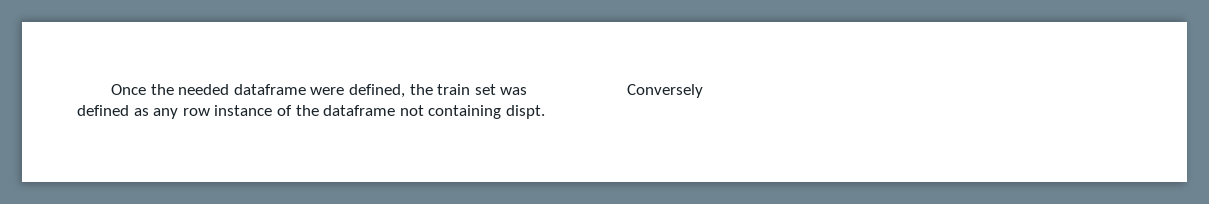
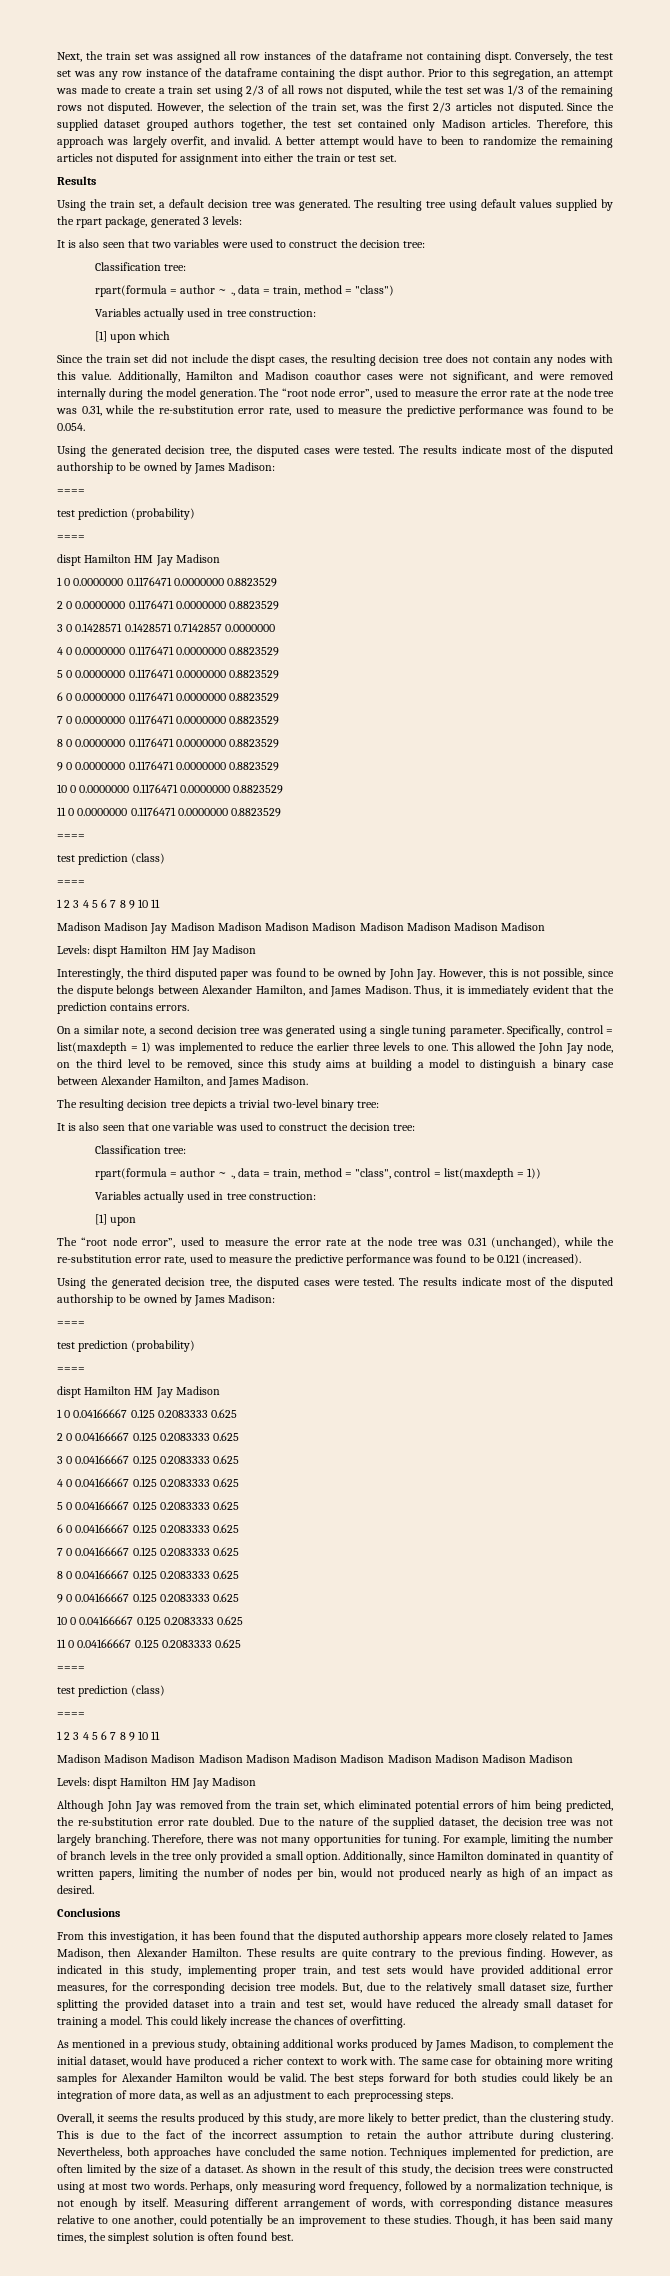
- Once the needed dataframe were defined, the train set was defined as any row instance of the dataframe not containing dispt. Conversely
+ Next, the train set was assigned all row instances of the dataframe not containing dispt. Conversely, the test set was any row instance of the dataframe containing the dispt author. Prior to this segregation, an attempt was made to create a train set using 2/3 of all rows not disputed, while the test set was 1/3 of the remaining rows not disputed. However, the selection of the train set, was the first 2/3 articles not disputed. Since the supplied dataset grouped authors together, the test set contained only Madison articles. Therefore, this approach was largely overfit, and invalid. A better attempt would have to been to randomize the remaining articles not disputed for assignment into either the train or test set.
+ Results
+ Using the train set, a default decision tree was generated. The resulting tree using default values supplied by the rpart package, generated 3 levels:
+ It is also seen that two variables were used to construct the decision tree:
+ Classification tree:
+ rpart(formula = author ~ ., data = train, method = "class")
+ Variables actually used in tree construction:
+ [1] upon which
+ Since the train set did not include the dispt cases, the resulting decision tree does not contain any nodes with this value. Additionally, Hamilton and Madison coauthor cases were not significant, and were removed internally during the model generation. The “root node error”, used to measure the error rate at the node tree was 0.31, while the re-substitution error rate, used to measure the predictive performance was found to be 0.054.
+ Using the generated decision tree, the disputed cases were tested. The results indicate most of the disputed authorship to be owned by James Madison:
+ ====
+ test prediction (probability)
+ ====
+ dispt Hamilton HM Jay Madison
+ 1 0 0.0000000 0.1176471 0.0000000 0.8823529
+ 2 0 0.0000000 0.1176471 0.0000000 0.8823529
+ 3 0 0.1428571 0.1428571 0.7142857 0.0000000
+ 4 0 0.0000000 0.1176471 0.0000000 0.8823529
+ 5 0 0.0000000 0.1176471 0.0000000 0.8823529
+ 6 0 0.0000000 0.1176471 0.0000000 0.8823529
+ 7 0 0.0000000 0.1176471 0.0000000 0.8823529
+ 8 0 0.0000000 0.1176471 0.0000000 0.8823529
+ 9 0 0.0000000 0.1176471 0.0000000 0.8823529
+ 10 0 0.0000000 0.1176471 0.0000000 0.8823529
+ 11 0 0.0000000 0.1176471 0.0000000 0.8823529
+ ====
+ test prediction (class)
+ ====
+ 1 2 3 4 5 6 7 8 9 10 11
+ Madison Madison Jay Madison Madison Madison Madison Madison Madison Madison Madison
+ Levels: dispt Hamilton HM Jay Madison
+ Interestingly, the third disputed paper was found to be owned by John Jay. However, this is not possible, since the dispute belongs between Alexander Hamilton, and James Madison. Thus, it is immediately evident that the prediction contains errors.
+ On a similar note, a second decision tree was generated using a single tuning parameter. Specifically, control = list(maxdepth = 1) was implemented to reduce the earlier three levels to one. This allowed the John Jay node, on the third level to be removed, since this study aims at building a model to distinguish a binary case between Alexander Hamilton, and James Madison.
+ The resulting decision tree depicts a trivial two-level binary tree:
+ It is also seen that one variable was used to construct the decision tree:
+ Classification tree:
+ rpart(formula = author ~ ., data = train, method = "class", control = list(maxdepth = 1))
+ Variables actually used in tree construction:
+ [1] upon
+ The “root node error”, used to measure the error rate at the node tree was 0.31 (unchanged), while the re-substitution error rate, used to measure the predictive performance was found to be 0.121 (increased).
+ Using the generated decision tree, the disputed cases were tested. The results indicate most of the disputed authorship to be owned by James Madison:
+ ====
+ test prediction (probability)
+ ====
+ dispt Hamilton HM Jay Madison
+ 1 0 0.04166667 0.125 0.2083333 0.625
+ 2 0 0.04166667 0.125 0.2083333 0.625
+ 3 0 0.04166667 0.125 0.2083333 0.625
+ 4 0 0.04166667 0.125 0.2083333 0.625
+ 5 0 0.04166667 0.125 0.2083333 0.625
+ 6 0 0.04166667 0.125 0.2083333 0.625
+ 7 0 0.04166667 0.125 0.2083333 0.625
+ 8 0 0.04166667 0.125 0.2083333 0.625
+ 9 0 0.04166667 0.125 0.2083333 0.625
+ 10 0 0.04166667 0.125 0.2083333 0.625
+ 11 0 0.04166667 0.125 0.2083333 0.625
+ ====
+ test prediction (class)
+ ====
+ 1 2 3 4 5 6 7 8 9 10 11
+ Madison Madison Madison Madison Madison Madison Madison Madison Madison Madison Madison
+ Levels: dispt Hamilton HM Jay Madison
+ Although John Jay was removed from the train set, which eliminated potential errors of him being predicted, the re-substitution error rate doubled. Due to the nature of the supplied dataset, the decision tree was not largely branching. Therefore, there was not many opportunities for tuning. For example, limiting the number of branch levels in the tree only provided a small option. Additionally, since Hamilton dominated in quantity of written papers, limiting the number of nodes per bin, would not produced nearly as high of an impact as desired.
+ Conclusions
+ From this investigation, it has been found that the disputed authorship appears more closely related to James Madison, then Alexander Hamilton. These results are quite contrary to the previous finding. However, as indicated in this study, implementing proper train, and test sets would have provided additional error measures, for the corresponding decision tree models. But, due to the relatively small dataset size, further splitting the provided dataset into a train and test set, would have reduced the already small dataset for training a model. This could likely increase the chances of overfitting.
+ As mentioned in a previous study, obtaining additional works produced by James Madison, to complement the initial dataset, would have produced a richer context to work with. The same case for obtaining more writing samples for Alexander Hamilton would be valid. The best steps forward for both studies could likely be an integration of more data, as well as an adjustment to each preprocessing steps.
+ Overall, it seems the results produced by this study, are more likely to better predict, than the clustering study. This is due to the fact of the incorrect assumption to retain the author attribute during clustering. Nevertheless, both approaches have concluded the same notion. Techniques implemented for prediction, are often limited by the size of a dataset. As shown in the result of this study, the decision trees were constructed using at most two words. Perhaps, only measuring word frequency, followed by a normalization technique, is not enough by itself. Measuring different arrangement of words, with corresponding distance measures relative to one another, could potentially be an improvement to these studies. Though, it has been said many times, the simplest solution is often found best.

